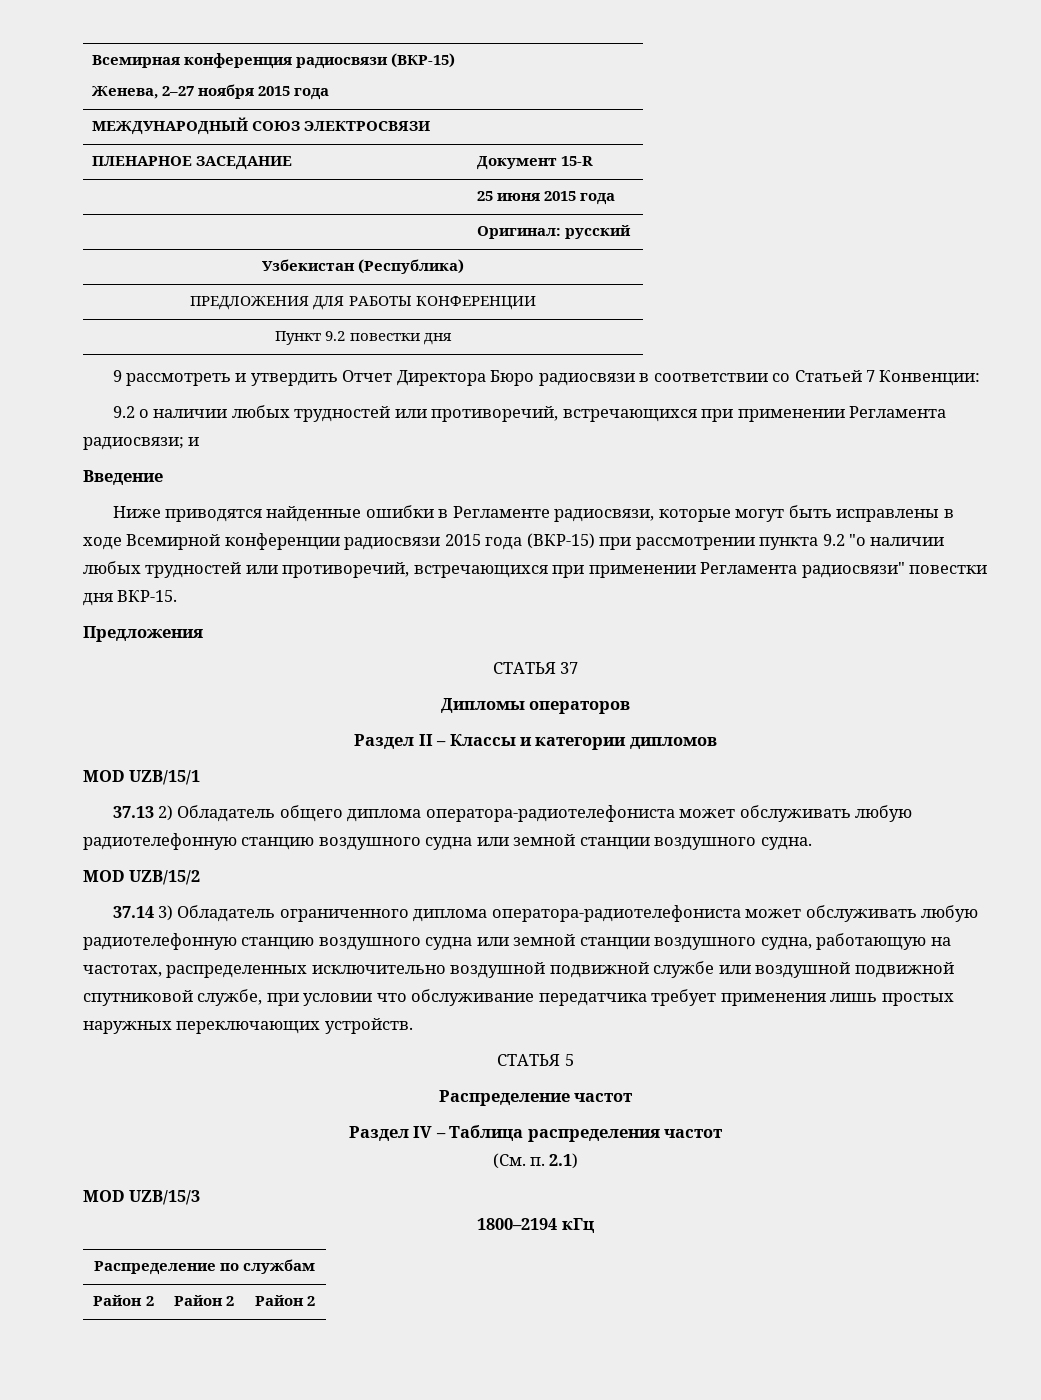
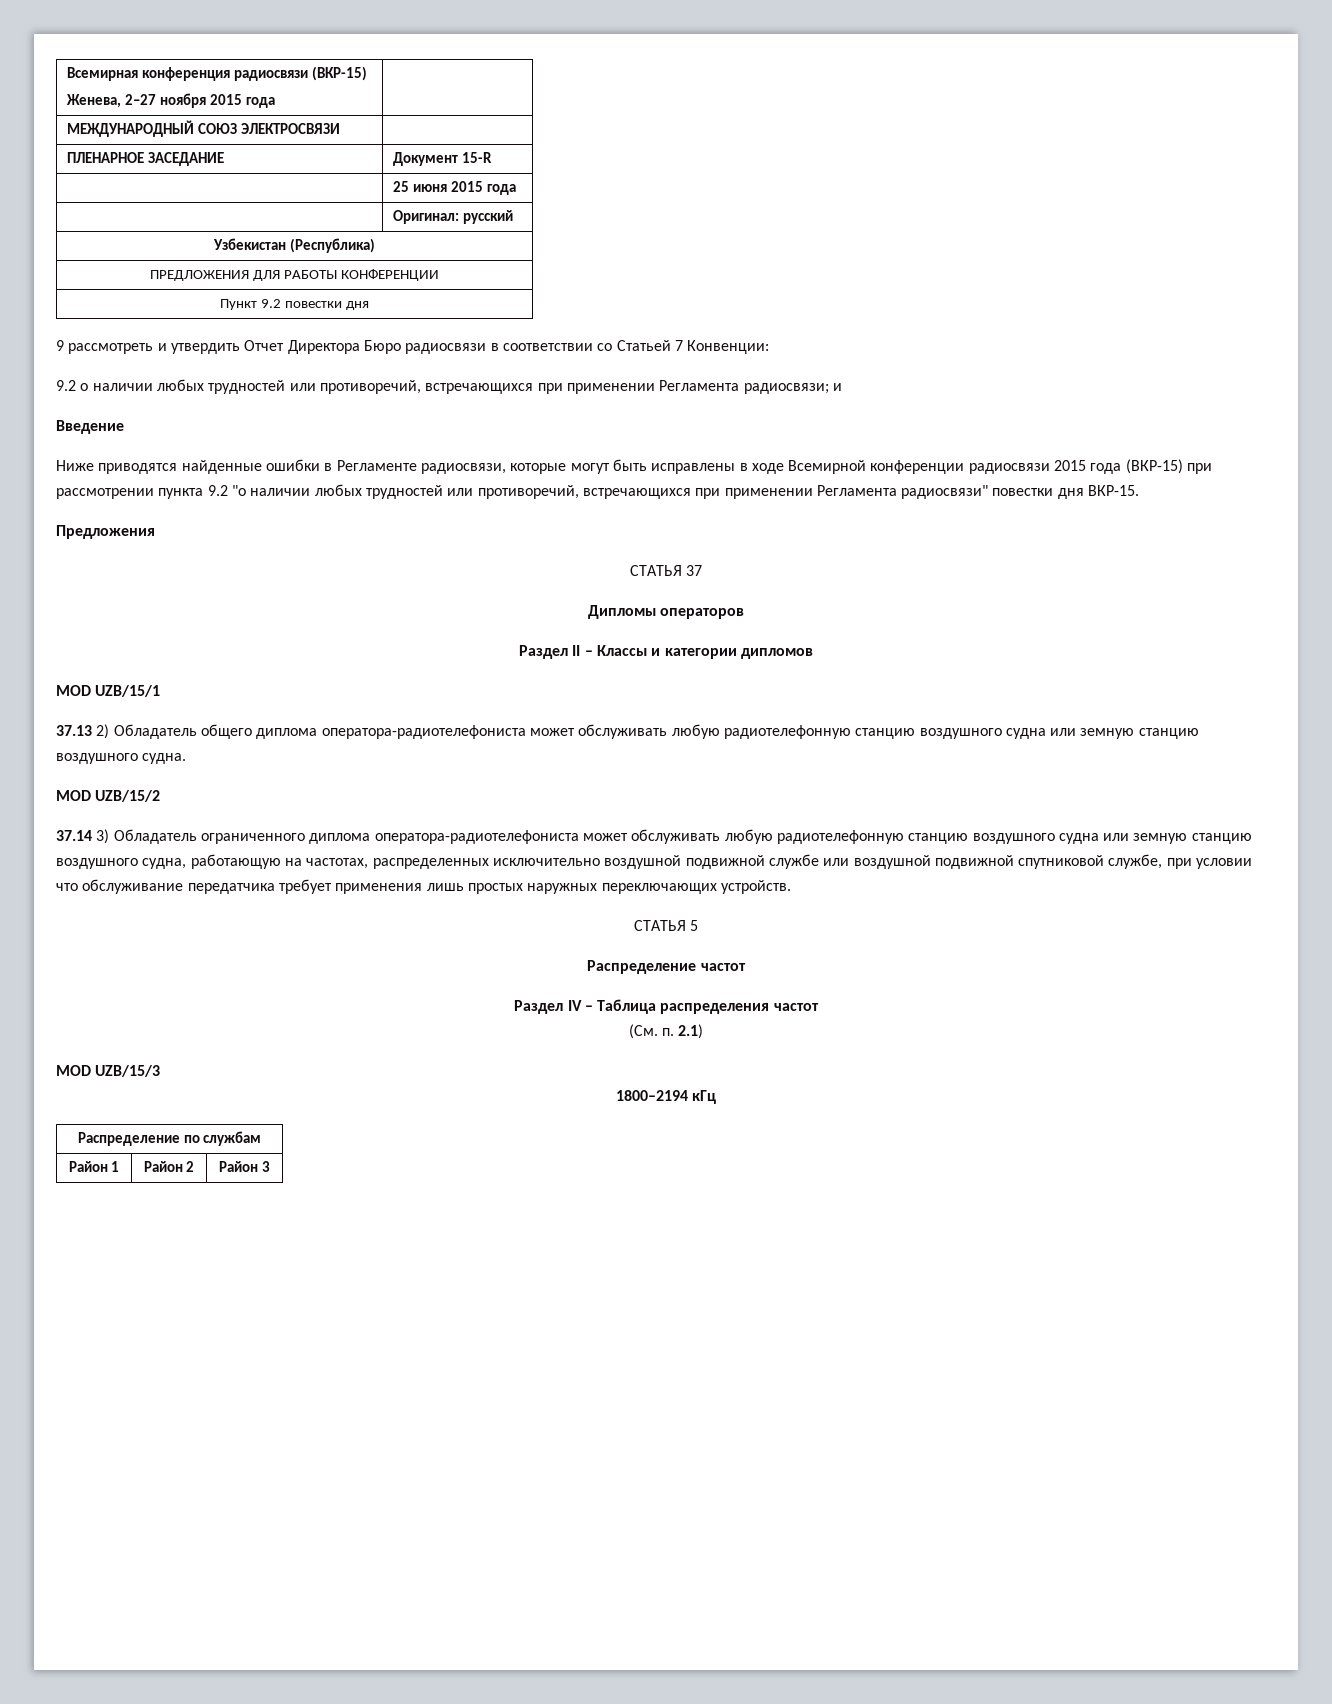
- 37.13 2) Обладатель общего диплома оператора-радиотелефониста может обслуживать любую радиотелефонную станцию воздушного судна или земной станции воздушного судна.
+ 37.13 2) Обладатель общего диплома оператора-радиотелефониста может обслуживать любую радиотелефонную станцию воздушного судна или земную станцию воздушного судна.
- 37.14 3) Обладатель ограниченного диплома оператора-радиотелефониста может обслуживать любую радиотелефонную станцию воздушного судна или земной станции воздушного судна, работающую на частотах, распределенных исключительно воздушной подвижной службе или воздушной подвижной спутниковой службе, при условии что обслуживание передатчика требует применения лишь простых наружных переключающих устройств.
+ 37.14 3) Обладатель ограниченного диплома оператора-радиотелефониста может обслуживать любую радиотелефонную станцию воздушного судна или земную станцию воздушного судна, работающую на частотах, распределенных исключительно воздушной подвижной службе или воздушной подвижной спутниковой службе, при условии что обслуживание передатчика требует применения лишь простых наружных переключающих устройств.
- Район 2 | Район 2 | Район 2
+ Район 1 | Район 2 | Район 3

